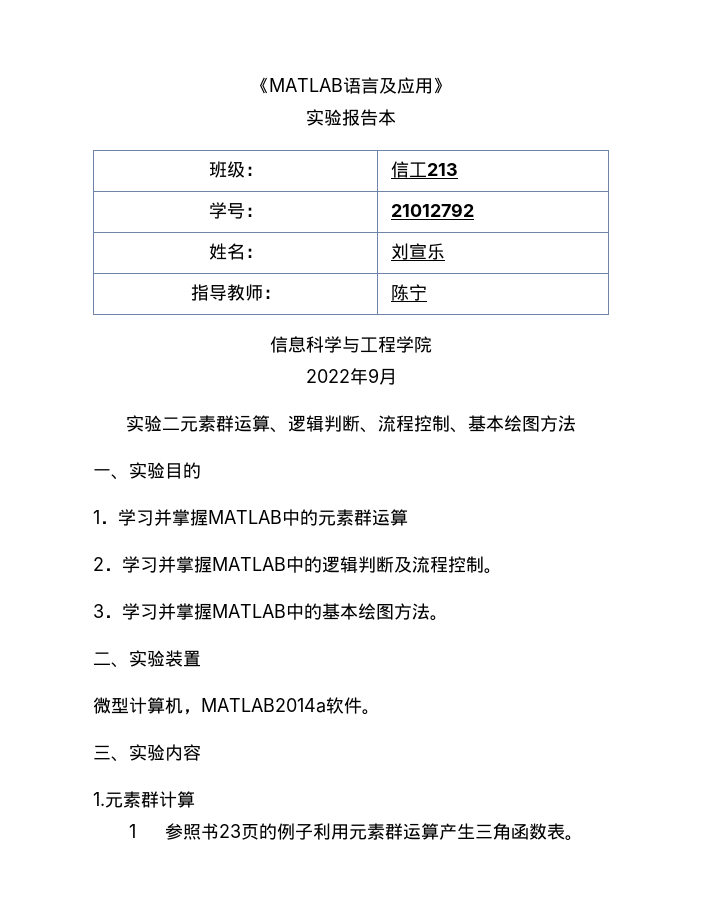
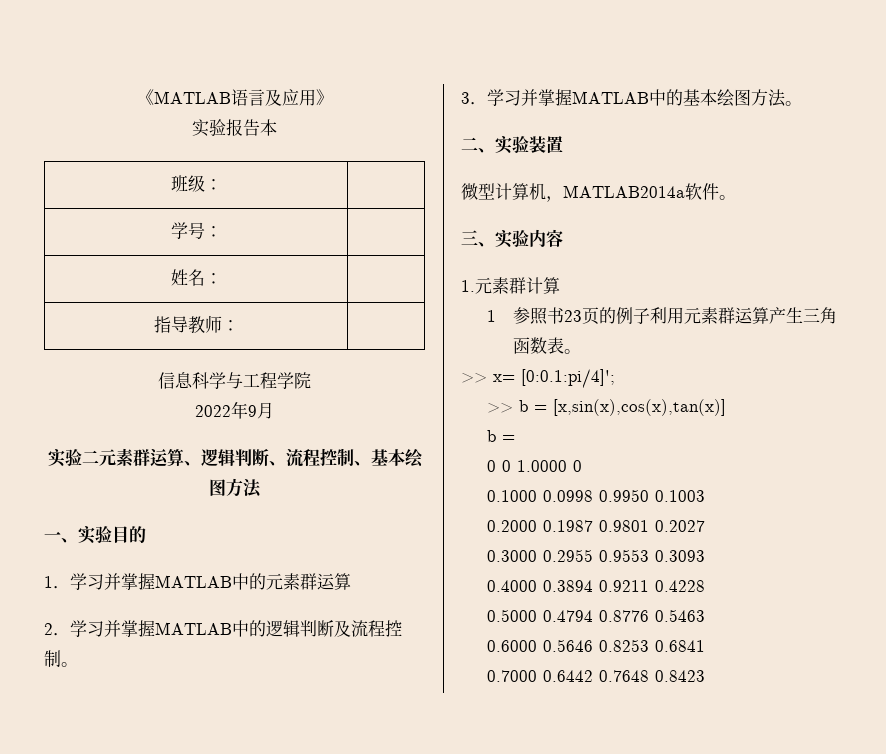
- 班级： | 信工213
+ 班级： |
- 学号： | 21012792
+ 学号： |
- 姓名： | 刘宣乐
+ 姓名： |
- 指导教师： | 陈宁
+ 指导教师： |
+ >> x= [0:0.1:pi/4]';
+ >> b = [x,sin(x),cos(x),tan(x)]
+ b =
+ 0 0 1.0000 0
+ 0.1000 0.0998 0.9950 0.1003
+ 0.2000 0.1987 0.9801 0.2027
+ 0.3000 0.2955 0.9553 0.3093
+ 0.4000 0.3894 0.9211 0.4228
+ 0.5000 0.4794 0.8776 0.5463
+ 0.6000 0.5646 0.8253 0.6841
+ 0.7000 0.6442 0.7648 0.8423

